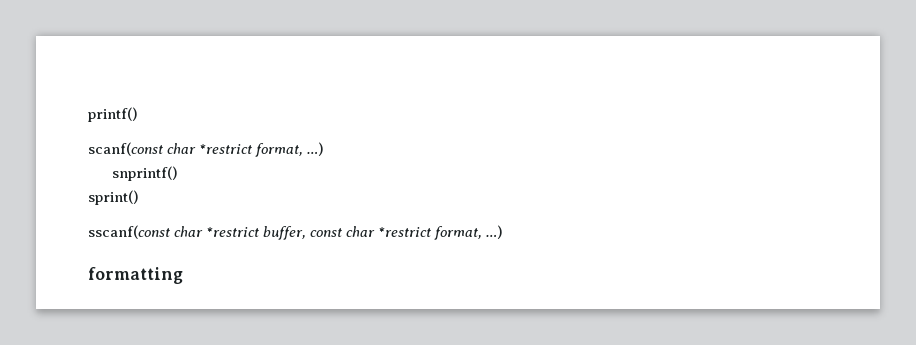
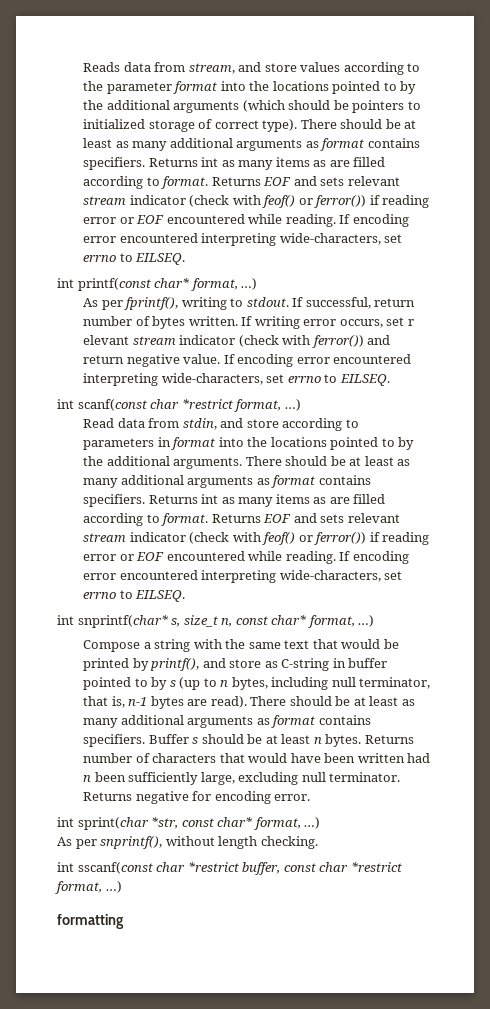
- printf()
- scanf(const char *restrict format, …)
+ Reads data from stream, and store values according to the parameter format into the locations pointed to by the additional arguments (which should be pointers to initialized storage of correct type). There should be at least as many additional arguments as format contains specifiers. Returns int as many items as are filled according to format. Returns EOF and sets relevant stream indicator (check with feof() or ferror()) if reading error or EOF encountered while reading. If encoding error encountered interpreting wide-characters, set errno to EILSEQ.
+ int printf(const char* format, …)
+ As per fprintf(), writing to stdout. If successful, return number of bytes written. If writing error occurs, set r elevant stream indicator (check with ferror()) and return negative value. If encoding error encountered interpreting wide-characters, set errno to EILSEQ.
+ int scanf(const char *restrict format, …)
- snprintf()
- sprint()
- sscanf(const char *restrict buffer, const char *restrict format, …)
+ Read data from stdin, and store according to parameters in format into the locations pointed to by the additional arguments. There should be at least as many additional arguments as format contains specifiers. Returns int as many items as are filled according to format. Returns EOF and sets relevant stream indicator (check with feof() or ferror()) if reading error or EOF encountered while reading. If encoding error encountered interpreting wide-characters, set errno to EILSEQ.
+ int snprintf(char* s, size_t n, const char* format, …)
+ Compose a string with the same text that would be printed by printf(), and store as C-string in buffer pointed to by s (up to n bytes, including null terminator, that is, n-1 bytes are read). There should be at least as many additional arguments as format contains specifiers. Buffer s should be at least n bytes. Returns number of characters that would have been written had n been sufficiently large, excluding null terminator. Returns negative for encoding error.
+ int sprint(char *str, const char* format, …)
+ As per snprintf(), without length checking.
+ int sscanf(const char *restrict buffer, const char *restrict format, …)

